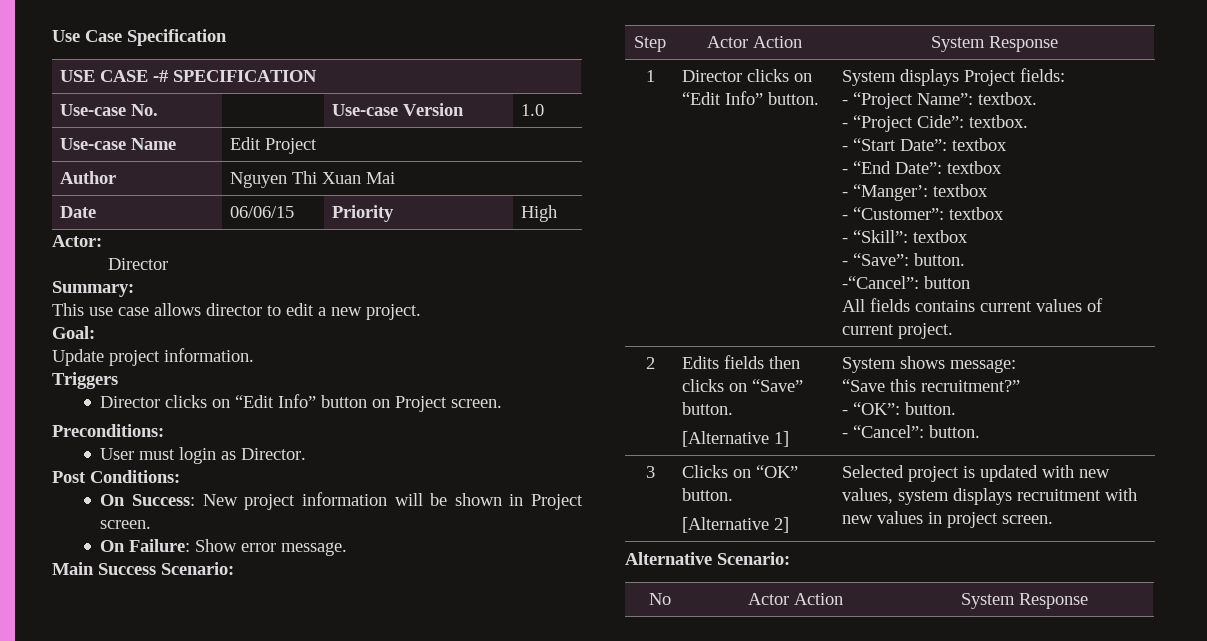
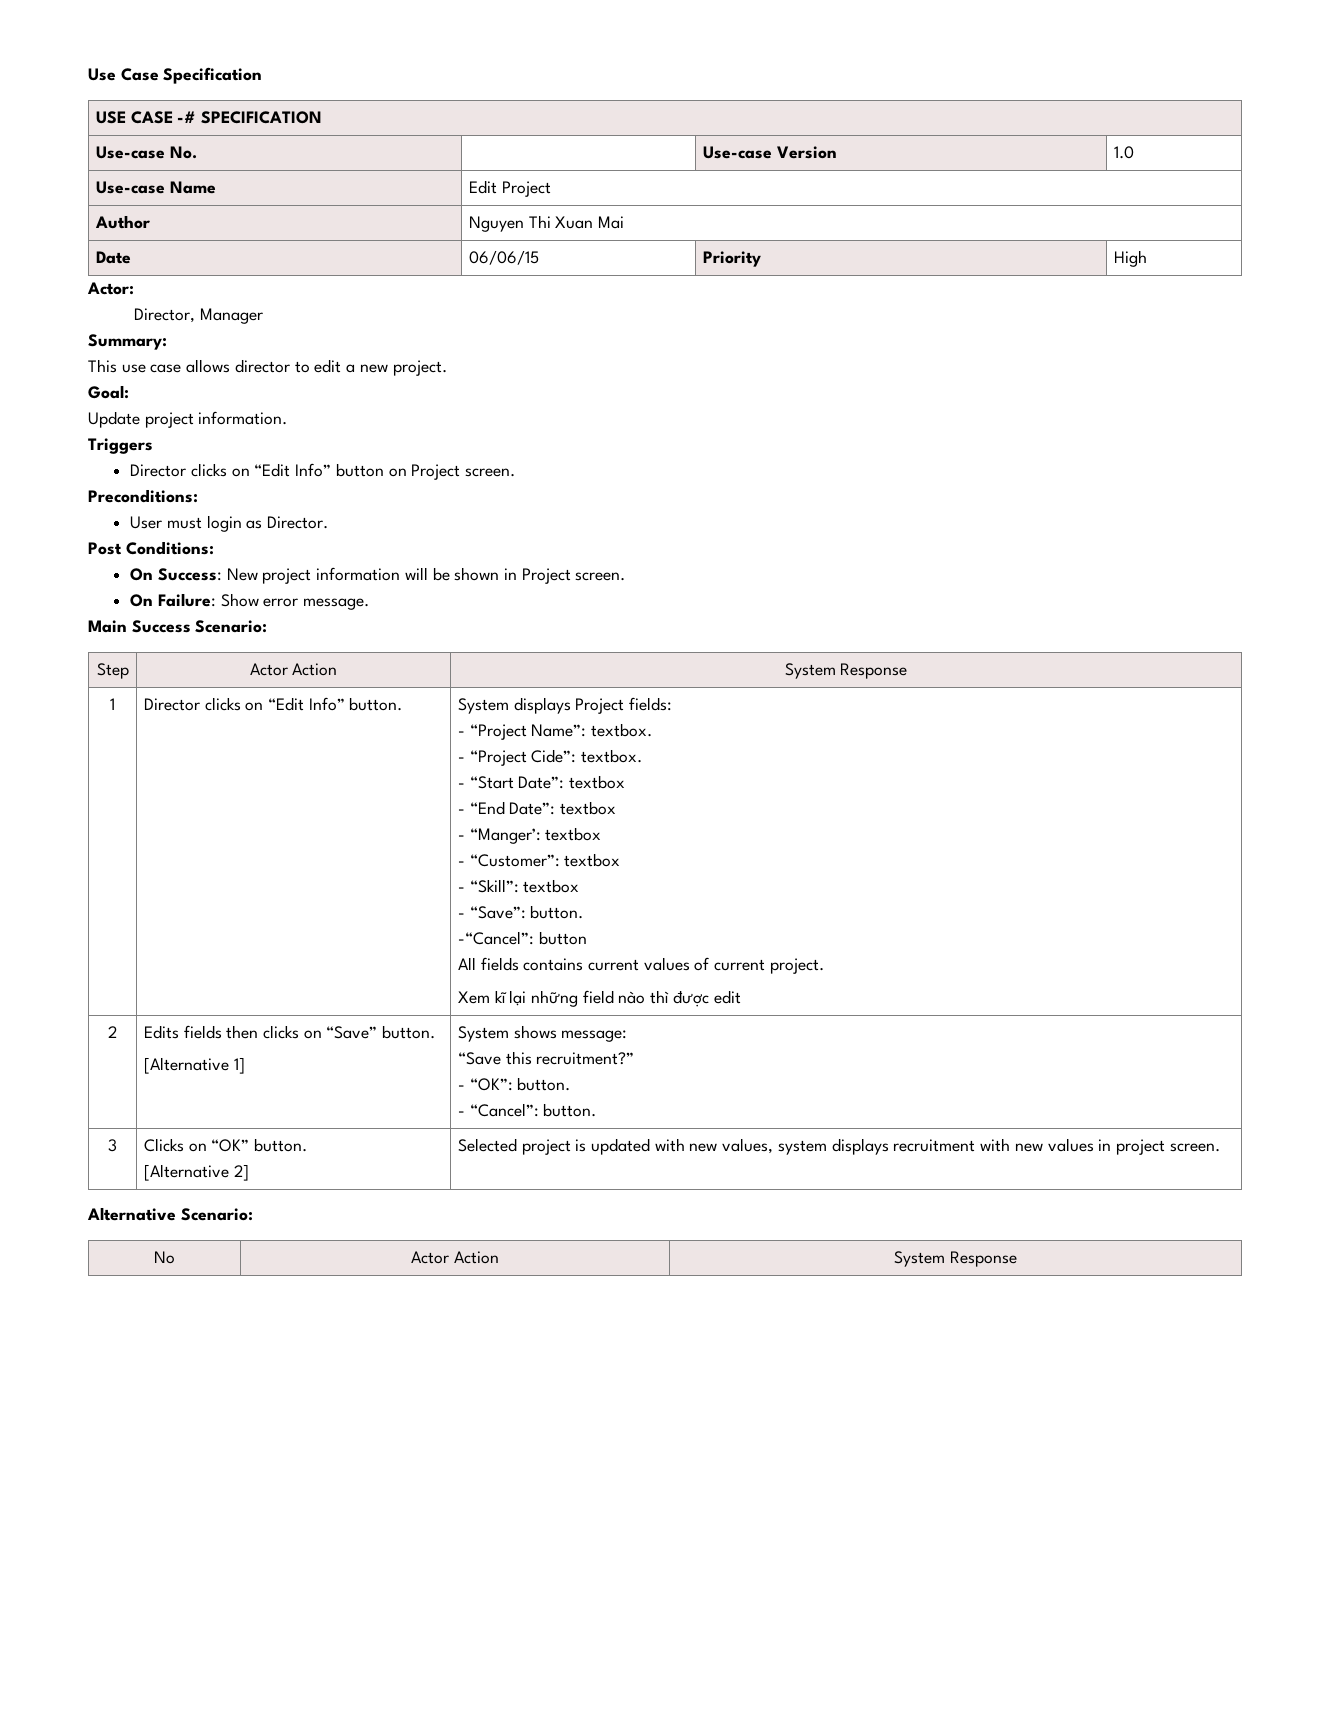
  Actor:
- Director
+ Director, Manager
+ Xem kĩ lại những field nào thì được edit

